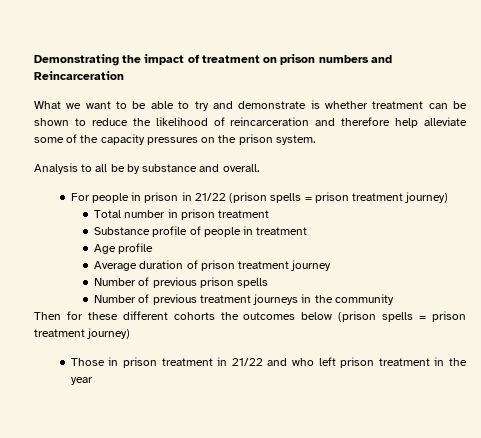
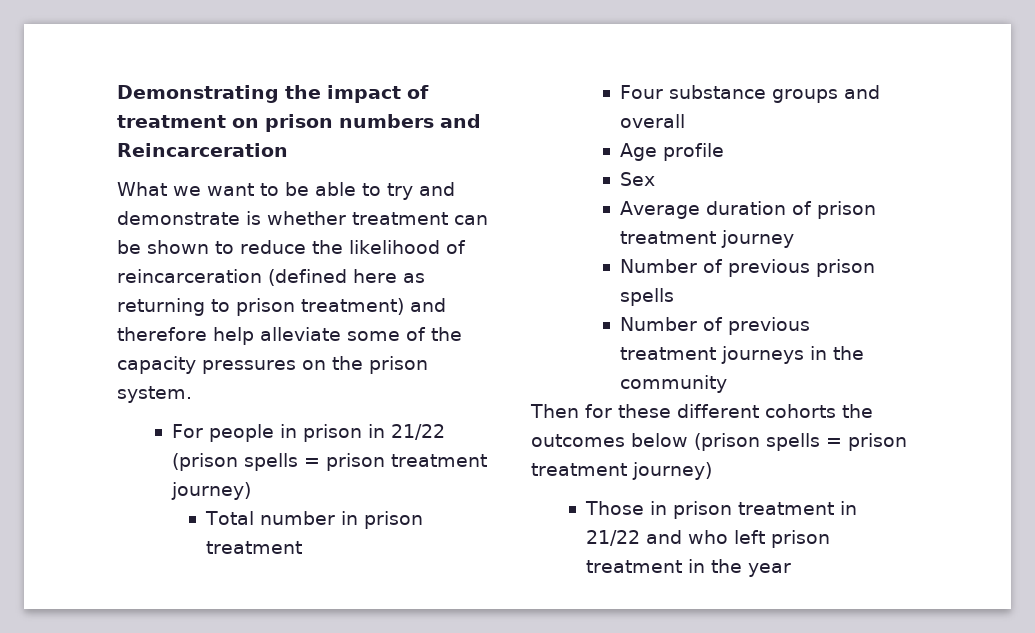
- What we want to be able to try and demonstrate is whether treatment can be shown to reduce the likelihood of reincarceration and therefore help alleviate some of the capacity pressures on the prison system.
+ What we want to be able to try and demonstrate is whether treatment can be shown to reduce the likelihood of reincarceration (defined here as returning to prison treatment) and therefore help alleviate some of the capacity pressures on the prison system.
- Analysis to all be by substance and overall.
- Substance profile of people in treatment
+ Four substance groups and overall
+ Sex

